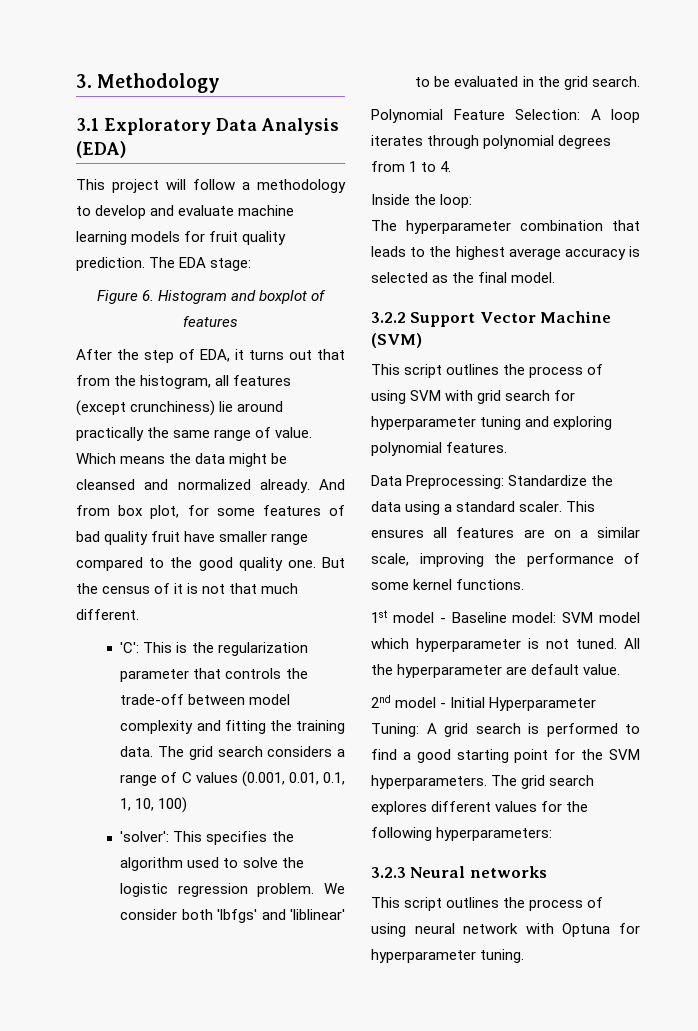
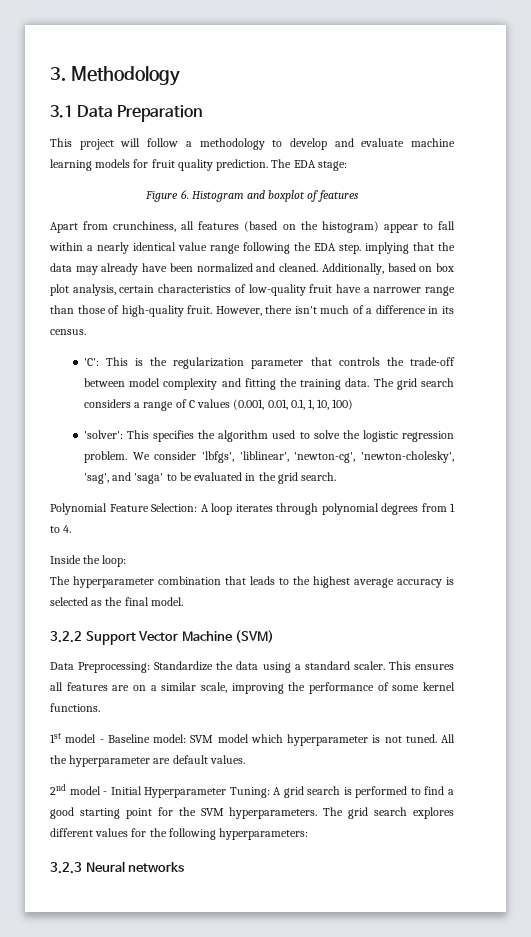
- 3.1 Exploratory Data Analysis (EDA)
+ 3.1 Data Preparation
- After the step of EDA, it turns out that from the histogram, all features (except crunchiness) lie around practically the same range of value. Which means the data might be cleansed and normalized already. And from box plot, for some features of bad quality fruit have smaller range compared to the good quality one. But the census of it is not that much different.
+ Apart from crunchiness, all features (based on the histogram) appear to fall within a nearly identical value range following the EDA step. implying that the data may already have been normalized and cleaned. Additionally, based on box plot analysis, certain characteristics of low-quality fruit have a narrower range than those of high-quality fruit. However, there isn't much of a difference in its census.
- We consider both 'lbfgs' and 'liblinear' to be evaluated in the grid search.
+ We consider 'lbfgs', 'liblinear', 'newton-cg', 'newton-cholesky', 'sag', and 'saga' to be evaluated in the grid search.
- This script outlines the process of using SVM with grid search for hyperparameter tuning and exploring polynomial features.
- All the hyperparameter are default value.
+ All the hyperparameter are default values.
- This script outlines the process of using neural network with Optuna for hyperparameter tuning.

